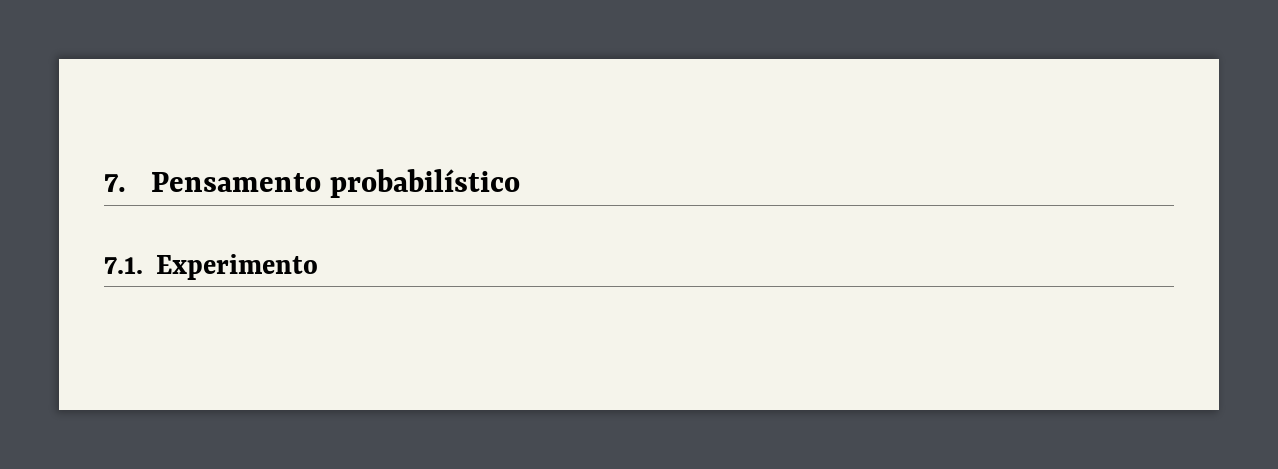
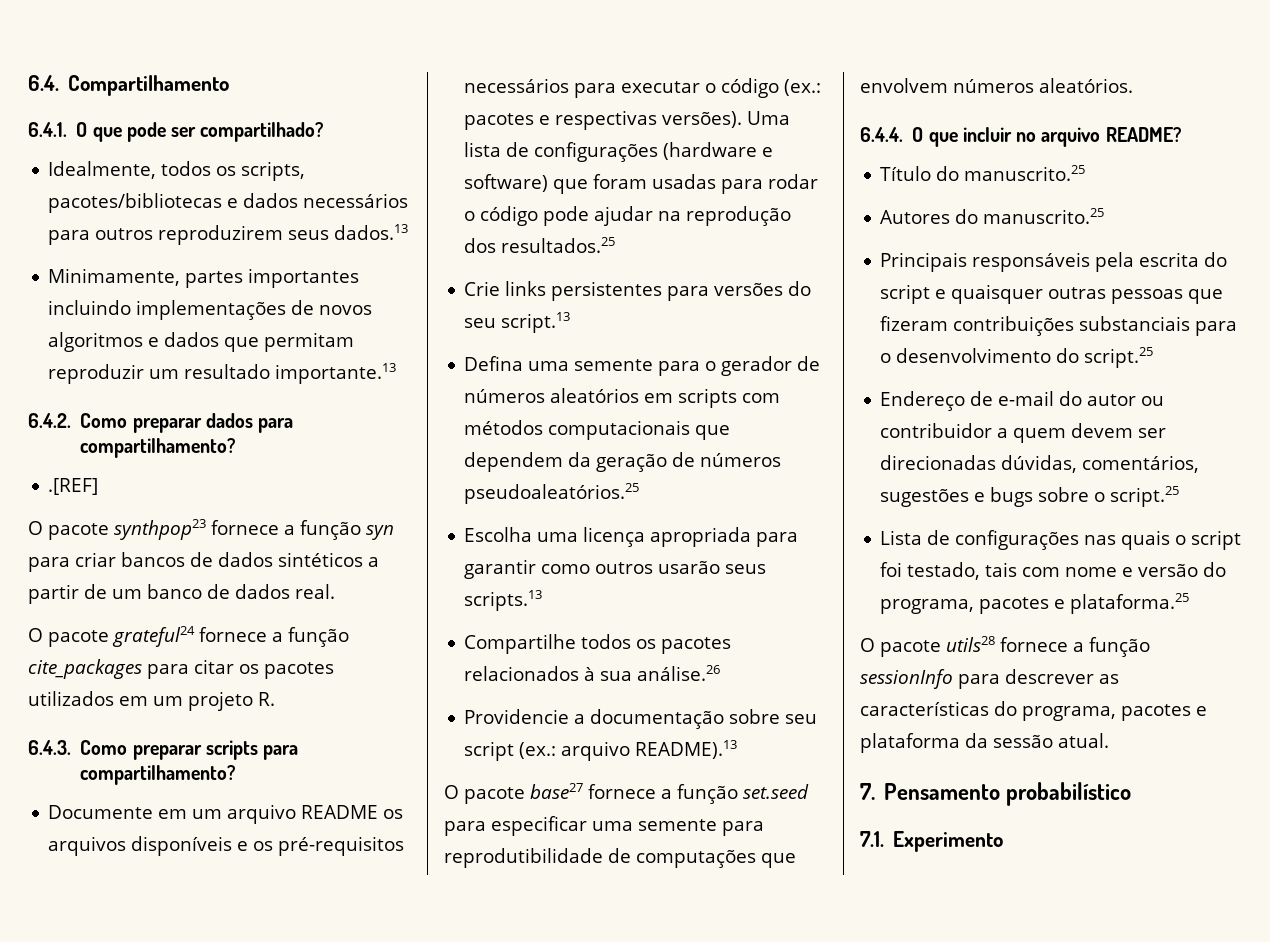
+ 6.4. Compartilhamento
+ 6.4.1. O que pode ser compartilhado?
+ Idealmente, todos os scripts, pacotes/bibliotecas e dados necessários para outros reproduzirem seus dados.13
+ Minimamente, partes importantes incluindo implementações de novos algoritmos e dados que permitam reproduzir um resultado importante.13
+ 6.4.2. Como preparar dados para compartilhamento?
+ .[REF]
+ O pacote synthpop23 fornece a função syn para criar bancos de dados sintéticos a partir de um banco de dados real.
+ O pacote grateful24 fornece a função cite_packages para citar os pacotes utilizados em um projeto R.
+ 6.4.3. Como preparar scripts para compartilhamento?
+ Documente em um arquivo README os arquivos disponíveis e os pré-requisitos necessários para executar o código (ex.: pacotes e respectivas versões). Uma lista de configurações (hardware e software) que foram usadas para rodar o código pode ajudar na reprodução dos resultados.25
+ Crie links persistentes para versões do seu script.13
+ Defina uma semente para o gerador de números aleatórios em scripts com métodos computacionais que dependem da geração de números pseudoaleatórios.25
+ Escolha uma licença apropriada para garantir como outros usarão seus scripts.13
+ Compartilhe todos os pacotes relacionados à sua análise.26
+ Providencie a documentação sobre seu script (ex.: arquivo README).13
+ O pacote base27 fornece a função set.seed para especificar uma semente para reprodutibilidade de computações que envolvem números aleatórios.
+ 6.4.4. O que incluir no arquivo README?
+ Título do manuscrito.25
+ Autores do manuscrito.25
+ Principais responsáveis pela escrita do script e quaisquer outras pessoas que fizeram contribuições substanciais para o desenvolvimento do script.25
+ Endereço de e-mail do autor ou contribuidor a quem devem ser direcionadas dúvidas, comentários, sugestões e bugs sobre o script.25
+ Lista de configurações nas quais o script foi testado, tais com nome e versão do programa, pacotes e plataforma.25
+ O pacote utils28 fornece a função sessionInfo para descrever as características do programa, pacotes e plataforma da sessão atual.

